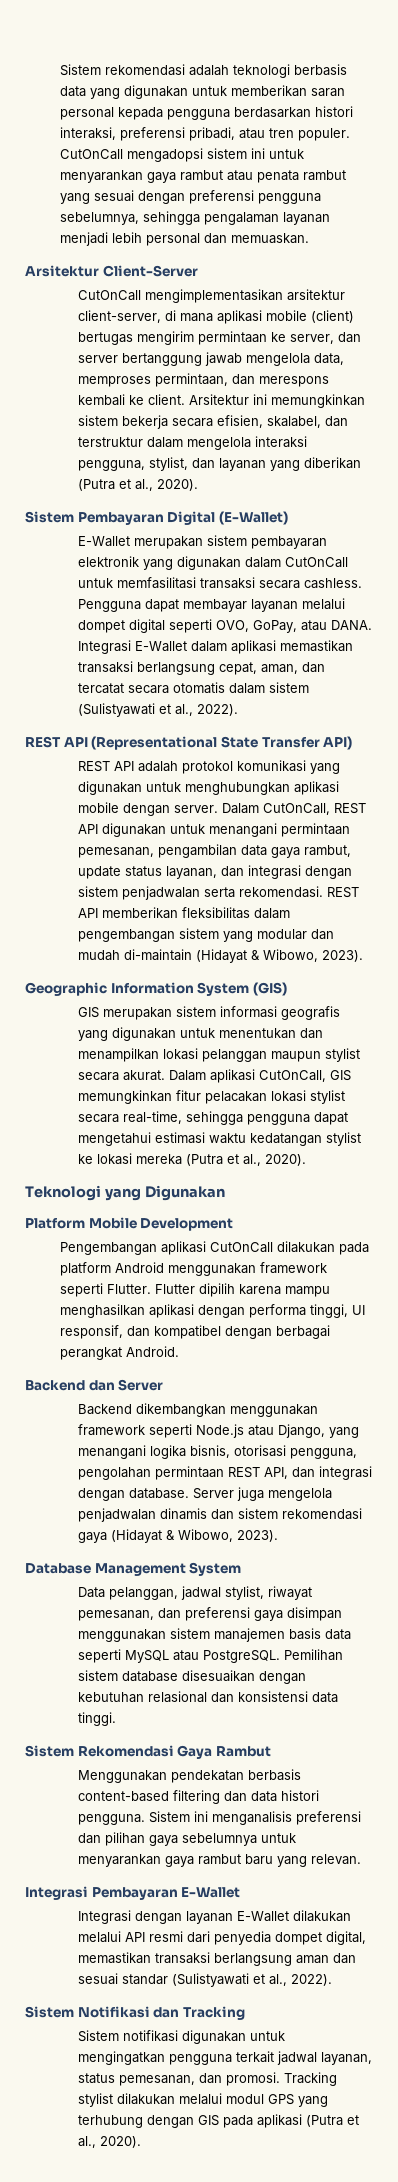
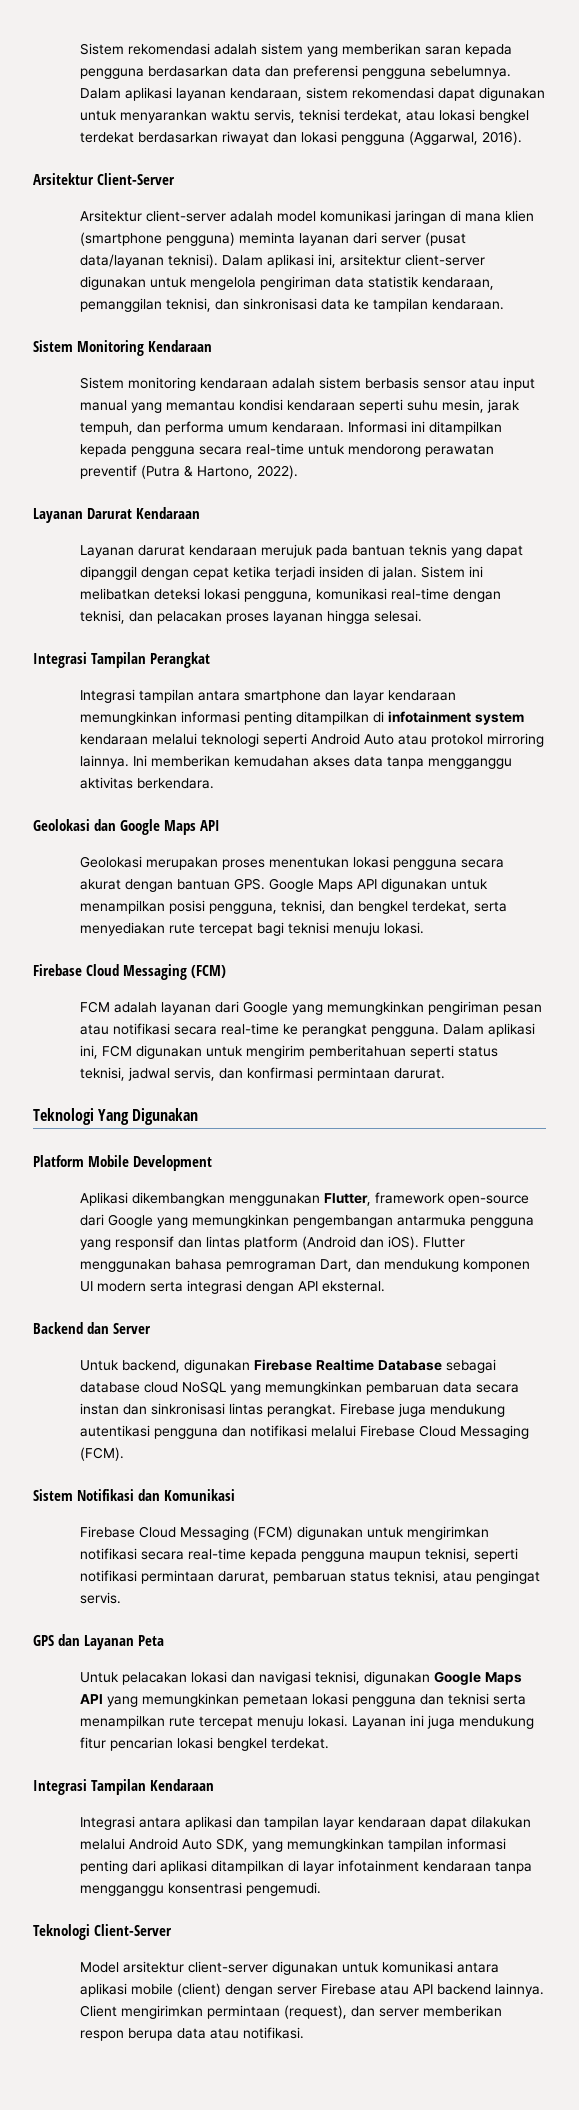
- Sistem rekomendasi adalah teknologi berbasis data yang digunakan untuk memberikan saran personal kepada pengguna berdasarkan histori interaksi, preferensi pribadi, atau tren populer. CutOnCall mengadopsi sistem ini untuk menyarankan gaya rambut atau penata rambut yang sesuai dengan preferensi pengguna sebelumnya, sehingga pengalaman layanan menjadi lebih personal dan memuaskan.
+ Sistem rekomendasi adalah sistem yang memberikan saran kepada pengguna berdasarkan data dan preferensi pengguna sebelumnya. Dalam aplikasi layanan kendaraan, sistem rekomendasi dapat digunakan untuk menyarankan waktu servis, teknisi terdekat, atau lokasi bengkel terdekat berdasarkan riwayat dan lokasi pengguna (Aggarwal, 2016).
  Arsitektur Client-Server
- CutOnCall mengimplementasikan arsitektur client-server, di mana aplikasi mobile (client) bertugas mengirim permintaan ke server, dan server bertanggung jawab mengelola data, memproses permintaan, dan merespons kembali ke client. Arsitektur ini memungkinkan sistem bekerja secara efisien, skalabel, dan terstruktur dalam mengelola interaksi pengguna, stylist, dan layanan yang diberikan (Putra et al., 2020).
- Sistem Pembayaran Digital (E-Wallet)
- E-Wallet merupakan sistem pembayaran elektronik yang digunakan dalam CutOnCall untuk memfasilitasi transaksi secara cashless. Pengguna dapat membayar layanan melalui dompet digital seperti OVO, GoPay, atau DANA. Integrasi E-Wallet dalam aplikasi memastikan transaksi berlangsung cepat, aman, dan tercatat secara otomatis dalam sistem (Sulistyawati et al., 2022).
- REST API (Representational State Transfer API)
- REST API adalah protokol komunikasi yang digunakan untuk menghubungkan aplikasi mobile dengan server. Dalam CutOnCall, REST API digunakan untuk menangani permintaan pemesanan, pengambilan data gaya rambut, update status layanan, dan integrasi dengan sistem penjadwalan serta rekomendasi. REST API memberikan fleksibilitas dalam pengembangan sistem yang modular dan mudah di-maintain (Hidayat & Wibowo, 2023).
- Geographic Information System (GIS)
- GIS merupakan sistem informasi geografis yang digunakan untuk menentukan dan menampilkan lokasi pelanggan maupun stylist secara akurat. Dalam aplikasi CutOnCall, GIS memungkinkan fitur pelacakan lokasi stylist secara real-time, sehingga pengguna dapat mengetahui estimasi waktu kedatangan stylist ke lokasi mereka (Putra et al., 2020).
- Teknologi yang Digunakan
+ Arsitektur client-server adalah model komunikasi jaringan di mana klien (smartphone pengguna) meminta layanan dari server (pusat data/layanan teknisi). Dalam aplikasi ini, arsitektur client-server digunakan untuk mengelola pengiriman data statistik kendaraan, pemanggilan teknisi, dan sinkronisasi data ke tampilan kendaraan.
+ Sistem Monitoring Kendaraan
+ Sistem monitoring kendaraan adalah sistem berbasis sensor atau input manual yang memantau kondisi kendaraan seperti suhu mesin, jarak tempuh, dan performa umum kendaraan. Informasi ini ditampilkan kepada pengguna secara real-time untuk mendorong perawatan preventif (Putra & Hartono, 2022).
+ Layanan Darurat Kendaraan
+ Layanan darurat kendaraan merujuk pada bantuan teknis yang dapat dipanggil dengan cepat ketika terjadi insiden di jalan. Sistem ini melibatkan deteksi lokasi pengguna, komunikasi real-time dengan teknisi, dan pelacakan proses layanan hingga selesai.
+ Integrasi Tampilan Perangkat
+ Integrasi tampilan antara smartphone dan layar kendaraan memungkinkan informasi penting ditampilkan di infotainment system kendaraan melalui teknologi seperti Android Auto atau protokol mirroring lainnya. Ini memberikan kemudahan akses data tanpa mengganggu aktivitas berkendara.
+ Geolokasi dan Google Maps API
+ Geolokasi merupakan proses menentukan lokasi pengguna secara akurat dengan bantuan GPS. Google Maps API digunakan untuk menampilkan posisi pengguna, teknisi, dan bengkel terdekat, serta menyediakan rute tercepat bagi teknisi menuju lokasi.
+ Firebase Cloud Messaging (FCM)
+ FCM adalah layanan dari Google yang memungkinkan pengiriman pesan atau notifikasi secara real-time ke perangkat pengguna. Dalam aplikasi ini, FCM digunakan untuk mengirim pemberitahuan seperti status teknisi, jadwal servis, dan konfirmasi permintaan darurat.
+ Teknologi Yang Digunakan
- Pengembangan aplikasi CutOnCall dilakukan pada platform Android menggunakan framework seperti Flutter. Flutter dipilih karena mampu menghasilkan aplikasi dengan performa tinggi, UI responsif, dan kompatibel dengan berbagai perangkat Android.
+ Aplikasi dikembangkan menggunakan Flutter, framework open-source dari Google yang memungkinkan pengembangan antarmuka pengguna yang responsif dan lintas platform (Android dan iOS). Flutter menggunakan bahasa pemrograman Dart, dan mendukung komponen UI modern serta integrasi dengan API eksternal.
  Backend dan Server
- Backend dikembangkan menggunakan framework seperti Node.js atau Django, yang menangani logika bisnis, otorisasi pengguna, pengolahan permintaan REST API, dan integrasi dengan database. Server juga mengelola penjadwalan dinamis dan sistem rekomendasi gaya (Hidayat & Wibowo, 2023).
- Database Management System
- Data pelanggan, jadwal stylist, riwayat pemesanan, dan preferensi gaya disimpan menggunakan sistem manajemen basis data seperti MySQL atau PostgreSQL. Pemilihan sistem database disesuaikan dengan kebutuhan relasional dan konsistensi data tinggi.
- Sistem Rekomendasi Gaya Rambut
- Menggunakan pendekatan berbasis content-based filtering dan data histori pengguna. Sistem ini menganalisis preferensi dan pilihan gaya sebelumnya untuk menyarankan gaya rambut baru yang relevan.
- Integrasi Pembayaran E-Wallet
- Integrasi dengan layanan E-Wallet dilakukan melalui API resmi dari penyedia dompet digital, memastikan transaksi berlangsung aman dan sesuai standar (Sulistyawati et al., 2022).
- Sistem Notifikasi dan Tracking
- Sistem notifikasi digunakan untuk mengingatkan pengguna terkait jadwal layanan, status pemesanan, dan promosi. Tracking stylist dilakukan melalui modul GPS yang terhubung dengan GIS pada aplikasi (Putra et al., 2020).
+ Untuk backend, digunakan Firebase Realtime Database sebagai database cloud NoSQL yang memungkinkan pembaruan data secara instan dan sinkronisasi lintas perangkat. Firebase juga mendukung autentikasi pengguna dan notifikasi melalui Firebase Cloud Messaging (FCM).
+ Sistem Notifikasi dan Komunikasi
+ Firebase Cloud Messaging (FCM) digunakan untuk mengirimkan notifikasi secara real-time kepada pengguna maupun teknisi, seperti notifikasi permintaan darurat, pembaruan status teknisi, atau pengingat servis.
+ GPS dan Layanan Peta
+ Untuk pelacakan lokasi dan navigasi teknisi, digunakan Google Maps API yang memungkinkan pemetaan lokasi pengguna dan teknisi serta menampilkan rute tercepat menuju lokasi. Layanan ini juga mendukung fitur pencarian lokasi bengkel terdekat.
+ Integrasi Tampilan Kendaraan
+ Integrasi antara aplikasi dan tampilan layar kendaraan dapat dilakukan melalui Android Auto SDK, yang memungkinkan tampilan informasi penting dari aplikasi ditampilkan di layar infotainment kendaraan tanpa mengganggu konsentrasi pengemudi.
+ Teknologi Client-Server
+ Model arsitektur client-server digunakan untuk komunikasi antara aplikasi mobile (client) dengan server Firebase atau API backend lainnya. Client mengirimkan permintaan (request), dan server memberikan respon berupa data atau notifikasi.

